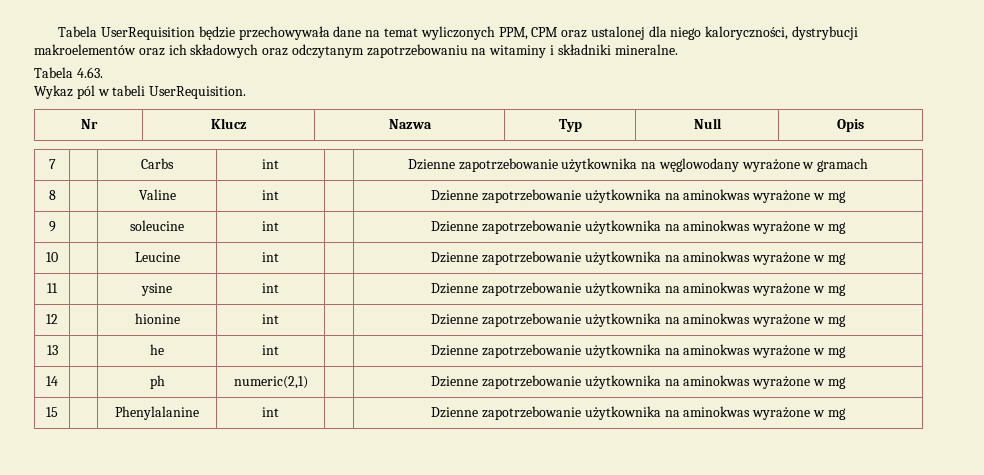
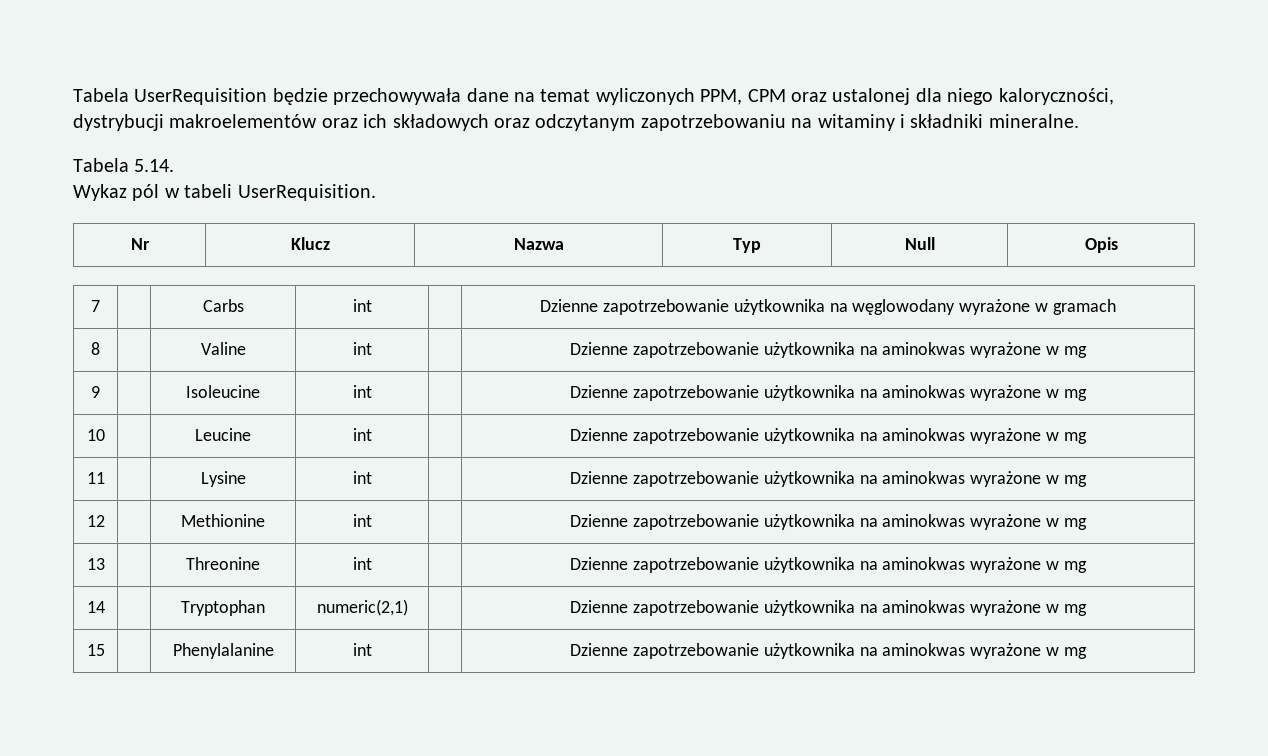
- Tabela 4.63.
+ Tabela 5.14.
- 9 | | soleucine | int | | Dzienne zapotrzebowanie użytkownika na aminokwas wyrażone w mg
+ 9 | | Isoleucine | int | | Dzienne zapotrzebowanie użytkownika na aminokwas wyrażone w mg
- 11 | | ysine | int | | Dzienne zapotrzebowanie użytkownika na aminokwas wyrażone w mg
+ 11 | | Lysine | int | | Dzienne zapotrzebowanie użytkownika na aminokwas wyrażone w mg
- 12 | | hionine | int | | Dzienne zapotrzebowanie użytkownika na aminokwas wyrażone w mg
+ 12 | | Methionine | int | | Dzienne zapotrzebowanie użytkownika na aminokwas wyrażone w mg
- 13 | | he | int | | Dzienne zapotrzebowanie użytkownika na aminokwas wyrażone w mg
+ 13 | | Threonine | int | | Dzienne zapotrzebowanie użytkownika na aminokwas wyrażone w mg
- 14 | | ph | numeric(2,1) | | Dzienne zapotrzebowanie użytkownika na aminokwas wyrażone w mg
+ 14 | | Tryptophan | numeric(2,1) | | Dzienne zapotrzebowanie użytkownika na aminokwas wyrażone w mg

